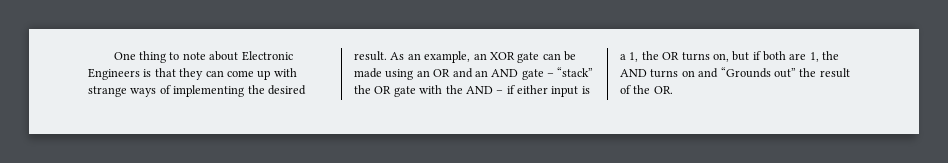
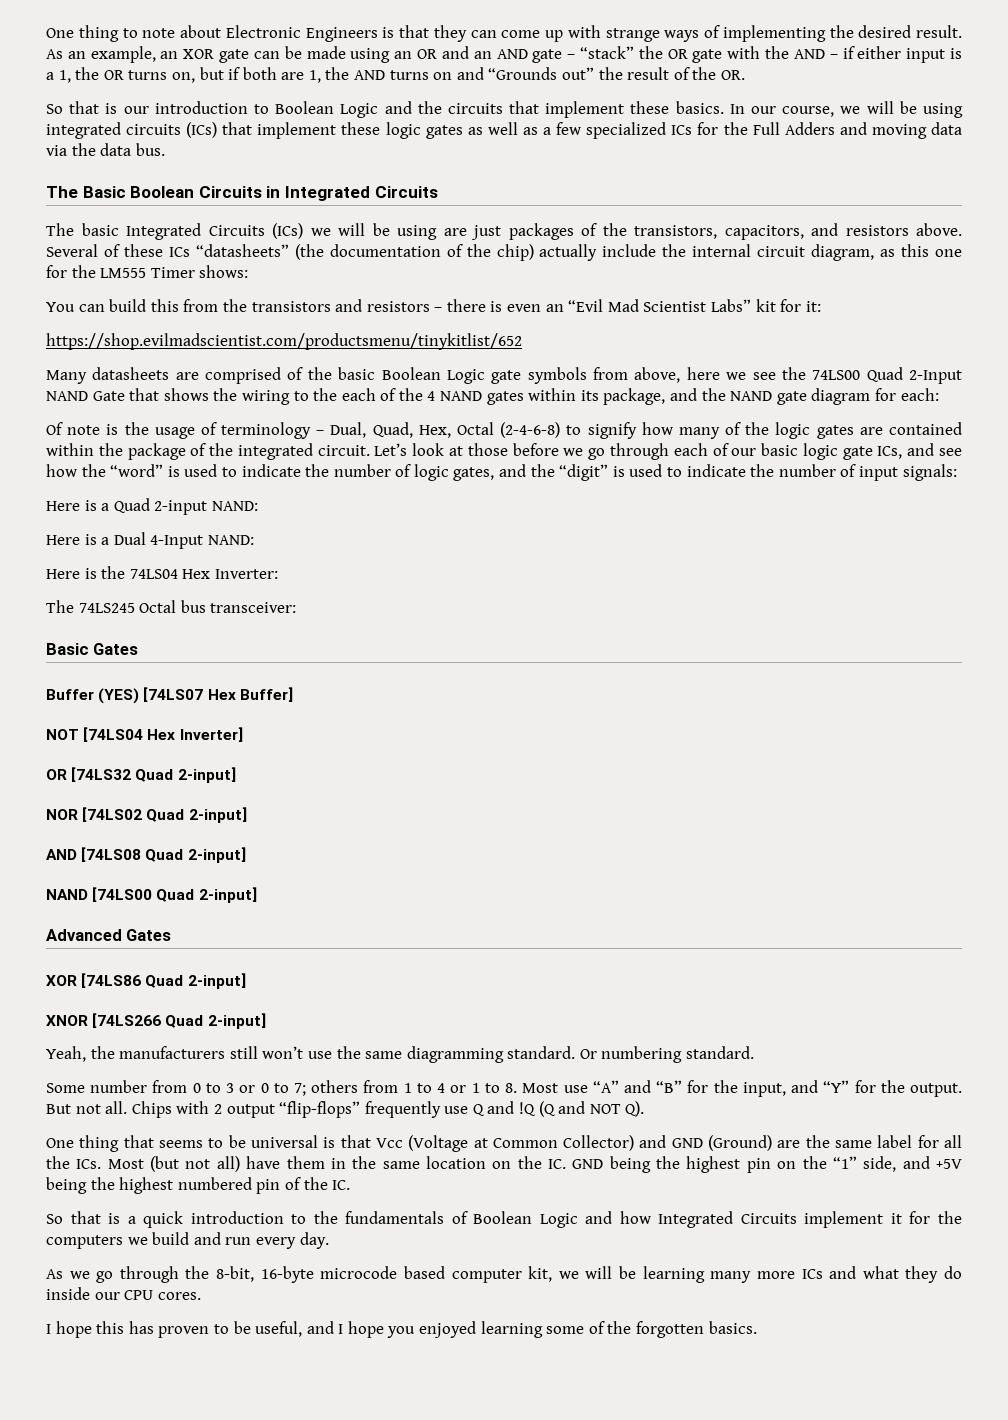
+ So that is our introduction to Boolean Logic and the circuits that implement these basics. In our course, we will be using integrated circuits (ICs) that implement these logic gates as well as a few specialized ICs for the Full Adders and moving data via the data bus.
+ The Basic Boolean Circuits in Integrated Circuits
+ The basic Integrated Circuits (ICs) we will be using are just packages of the transistors, capacitors, and resistors above. Several of these ICs “datasheets” (the documentation of the chip) actually include the internal circuit diagram, as this one for the LM555 Timer shows:
+ You can build this from the transistors and resistors – there is even an “Evil Mad Scientist Labs” kit for it:
+ https://shop.evilmadscientist.com/productsmenu/tinykitlist/652
+ Many datasheets are comprised of the basic Boolean Logic gate symbols from above, here we see the 74LS00 Quad 2-Input NAND Gate that shows the wiring to the each of the 4 NAND gates within its package, and the NAND gate diagram for each:
+ Of note is the usage of terminology – Dual, Quad, Hex, Octal (2-4-6-8) to signify how many of the logic gates are contained within the package of the integrated circuit. Let’s look at those before we go through each of our basic logic gate ICs, and see how the “word” is used to indicate the number of logic gates, and the “digit” is used to indicate the number of input signals:
+ Here is a Quad 2-input NAND:
+ Here is a Dual 4-Input NAND:
+ Here is the 74LS04 Hex Inverter:
+ The 74LS245 Octal bus transceiver:
+ Basic Gates
+ Buffer (YES) [74LS07 Hex Buffer]
+ NOT [74LS04 Hex Inverter]
+ OR [74LS32 Quad 2-input]
+ NOR [74LS02 Quad 2-input]
+ AND [74LS08 Quad 2-input]
+ NAND [74LS00 Quad 2-input]
+ Advanced Gates
+ XOR [74LS86 Quad 2-input]
+ XNOR [74LS266 Quad 2-input]
+ Yeah, the manufacturers still won’t use the same diagramming standard. Or numbering standard.
+ Some number from 0 to 3 or 0 to 7; others from 1 to 4 or 1 to 8. Most use “A” and “B” for the input, and “Y” for the output. But not all. Chips with 2 output “flip-flops” frequently use Q and !Q (Q and NOT Q).
+ One thing that seems to be universal is that Vcc (Voltage at Common Collector) and GND (Ground) are the same label for all the ICs. Most (but not all) have them in the same location on the IC. GND being the highest pin on the “1” side, and +5V being the highest numbered pin of the IC.
+ So that is a quick introduction to the fundamentals of Boolean Logic and how Integrated Circuits implement it for the computers we build and run every day.
+ As we go through the 8-bit, 16-byte microcode based computer kit, we will be learning many more ICs and what they do inside our CPU cores.
+ I hope this has proven to be useful, and I hope you enjoyed learning some of the forgotten basics.

